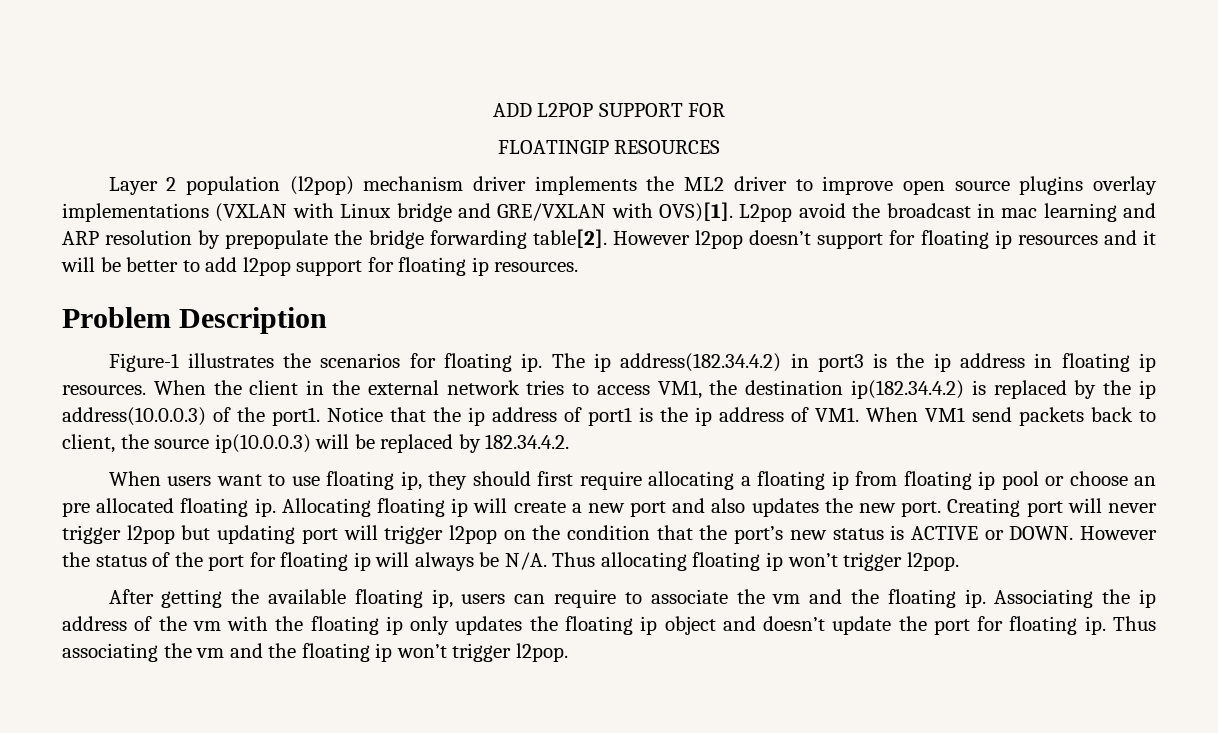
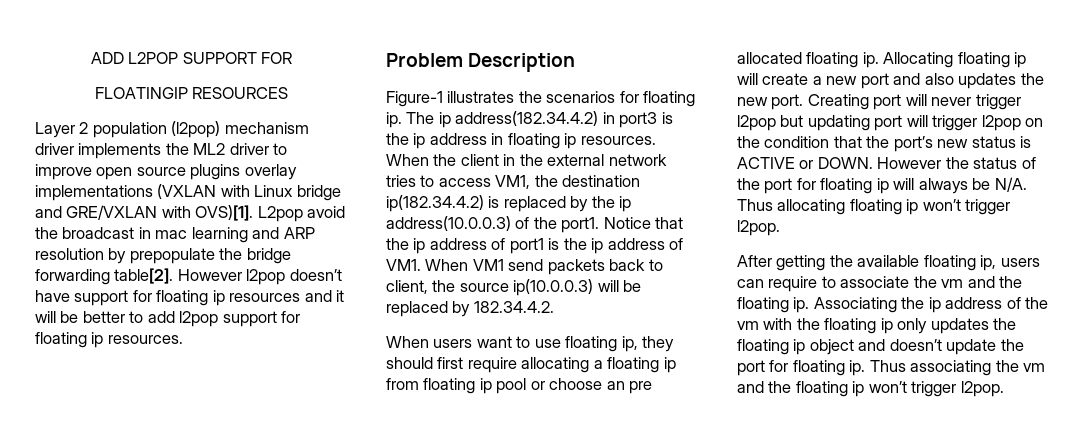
- However l2pop doesn’t support for floating ip resources and it will be better to add l2pop support for floating ip resources.
+ However l2pop doesn’t have support for floating ip resources and it will be better to add l2pop support for floating ip resources.

